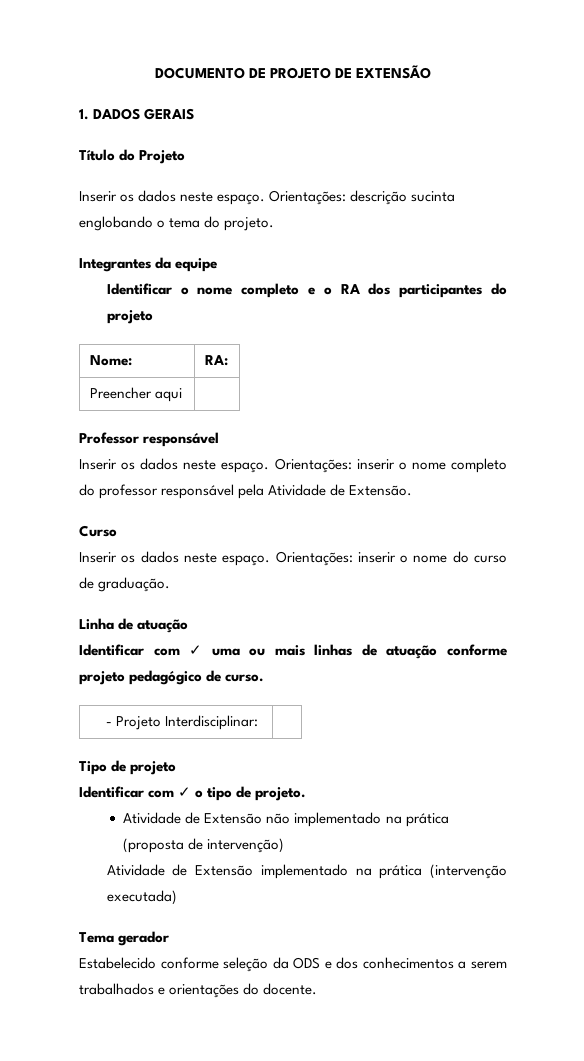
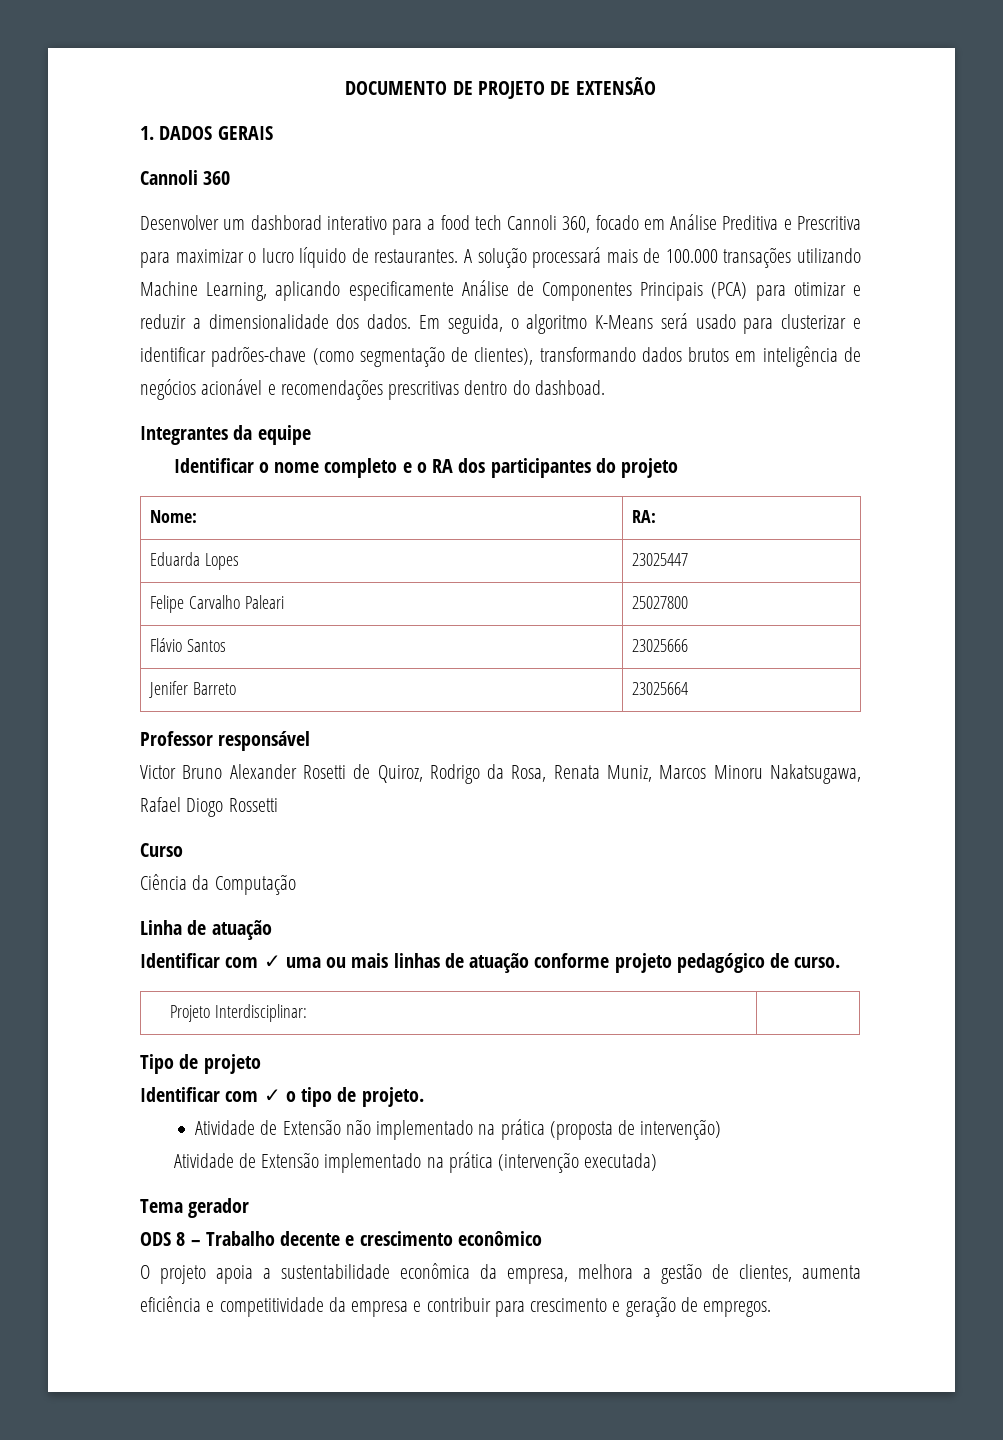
- Título do Projeto
- Inserir os dados neste espaço. Orientações: descrição sucinta englobando o tema do projeto.
+ Cannoli 360
+ Desenvolver um dashborad interativo para a food tech Cannoli 360, focado em Análise Preditiva e Prescritiva para maximizar o lucro líquido de restaurantes. A solução processará mais de 100.000 transações utilizando Machine Learning, aplicando especificamente Análise de Componentes Principais (PCA) para otimizar e reduzir a dimensionalidade dos dados. Em seguida, o algoritmo K-Means será usado para clusterizar e identificar padrões-chave (como segmentação de clientes), transformando dados brutos em inteligência de negócios acionável e recomendações prescritivas dentro do dashboad.
- Preencher aqui |
+ Eduarda Lopes | 23025447
+ Felipe Carvalho Paleari | 25027800
+ Flávio Santos | 23025666
+ Jenifer Barreto | 23025664
  Professor responsável
- Inserir os dados neste espaço. Orientações: inserir o nome completo do professor responsável pela Atividade de Extensão.
+ Victor Bruno Alexander Rosetti de Quiroz, Rodrigo da Rosa, Renata Muniz, Marcos Minoru Nakatsugawa, Rafael Diogo Rossetti
  Curso
- Inserir os dados neste espaço. Orientações: inserir o nome do curso de graduação.
+ Ciência da Computação
- - Projeto Interdisciplinar: |
+ Projeto Interdisciplinar: |
- Estabelecido conforme seleção da ODS e dos conhecimentos a serem trabalhados e orientações do docente.
+ ODS 8 – Trabalho decente e crescimento econômico
+ O projeto apoia a sustentabilidade econômica da empresa, melhora a gestão de clientes, aumenta eficiência e competitividade da empresa e contribuir para crescimento e geração de empregos.

